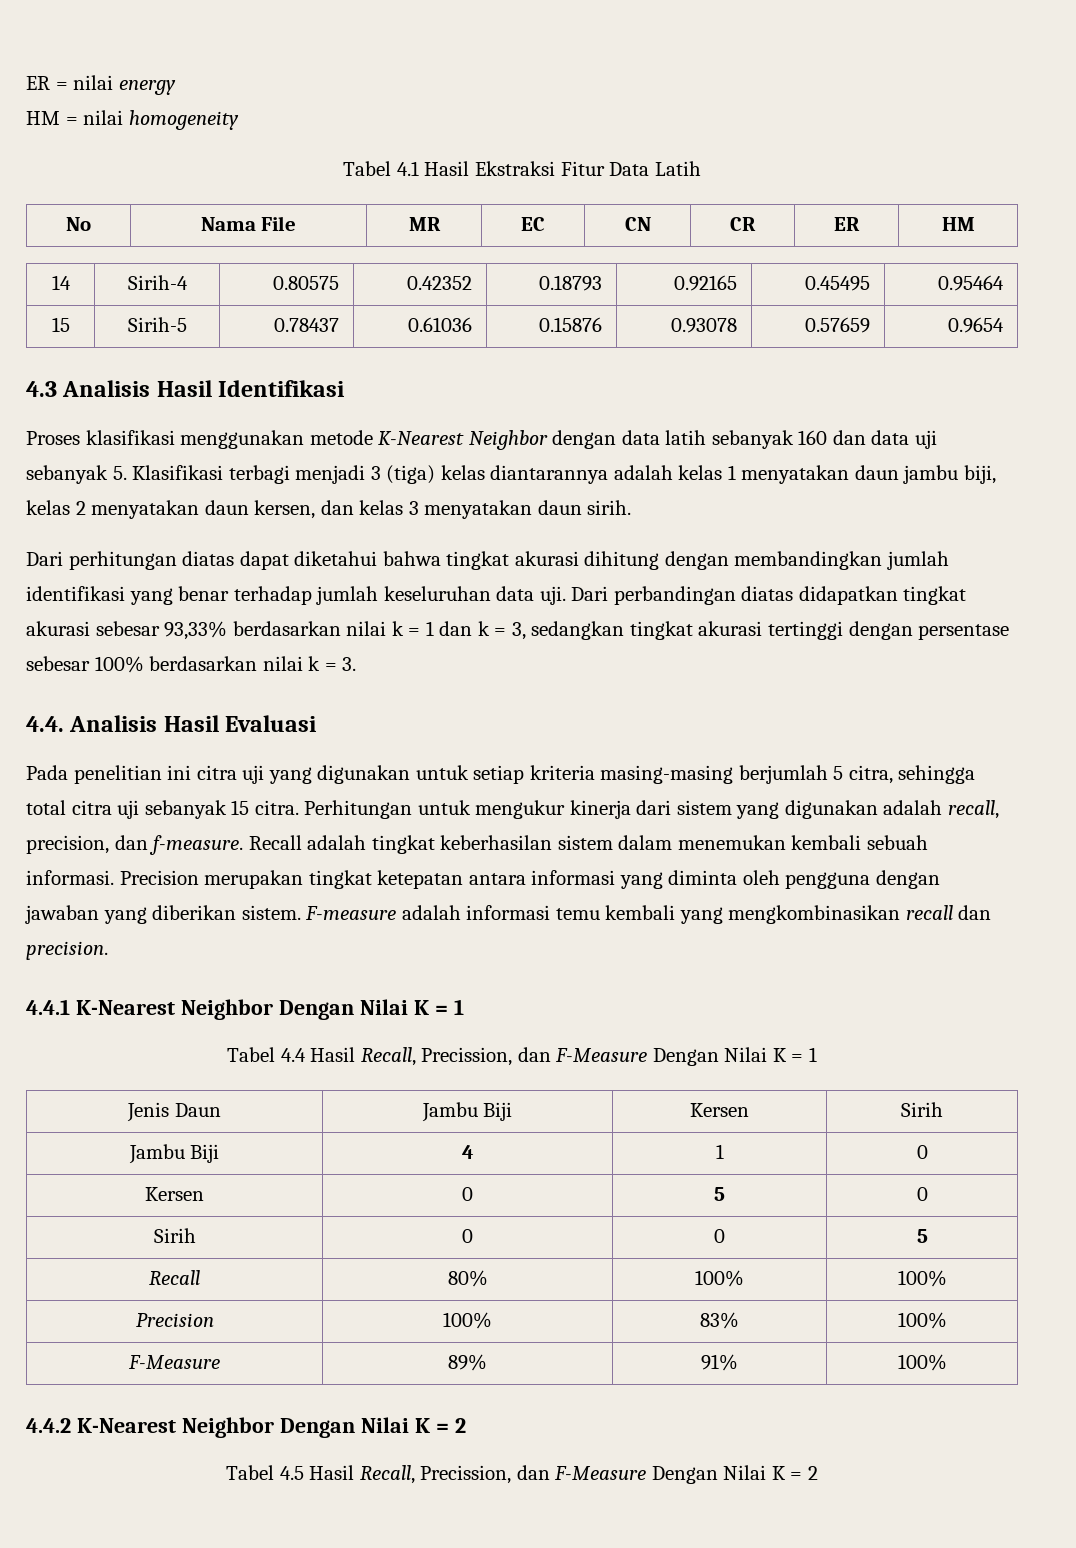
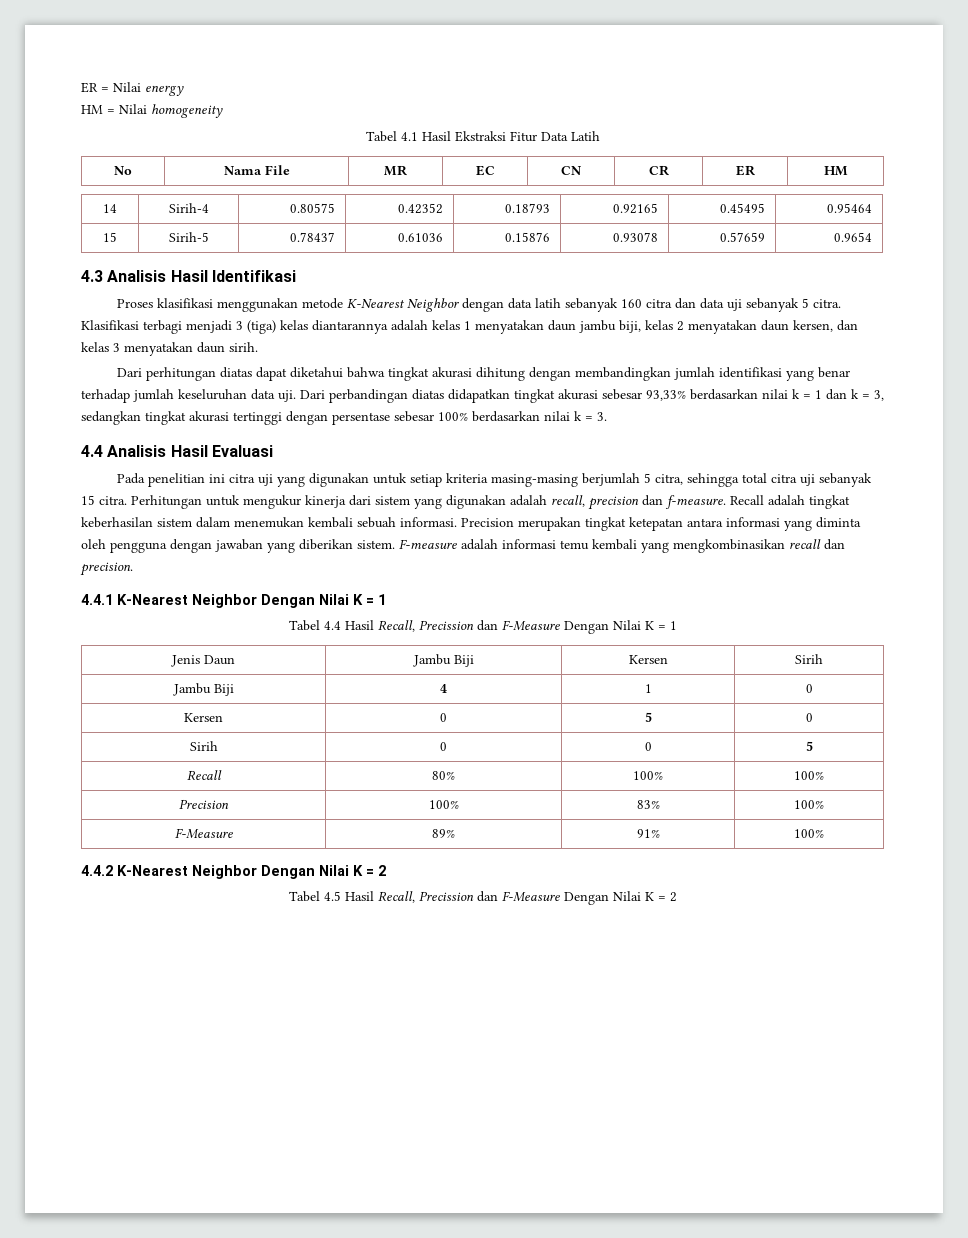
- ER = nilai energy
+ ER = Nilai energy
- HM = nilai homogeneity
+ HM = Nilai homogeneity
- Proses klasifikasi menggunakan metode K-Nearest Neighbor dengan data latih sebanyak 160 dan data uji sebanyak 5. Klasifikasi terbagi menjadi 3 (tiga) kelas diantarannya adalah kelas 1 menyatakan daun jambu biji, kelas 2 menyatakan daun kersen, dan kelas 3 menyatakan daun sirih.
+ Proses klasifikasi menggunakan metode K-Nearest Neighbor dengan data latih sebanyak 160 citra dan data uji sebanyak 5 citra. Klasifikasi terbagi menjadi 3 (tiga) kelas diantarannya adalah kelas 1 menyatakan daun jambu biji, kelas 2 menyatakan daun kersen, dan kelas 3 menyatakan daun sirih.
- 4.4. Analisis Hasil Evaluasi
+ 4.4 Analisis Hasil Evaluasi
- Perhitungan untuk mengukur kinerja dari sistem yang digunakan adalah recall, precision, dan f-measure.
+ Perhitungan untuk mengukur kinerja dari sistem yang digunakan adalah recall, precision dan f-measure.
- Tabel 4.4 Hasil Recall, Precission, dan F-Measure Dengan Nilai K = 1
+ Tabel 4.4 Hasil Recall, Precission dan F-Measure Dengan Nilai K = 1
- Tabel 4.5 Hasil Recall, Precission, dan F-Measure Dengan Nilai K = 2
+ Tabel 4.5 Hasil Recall, Precission dan F-Measure Dengan Nilai K = 2

